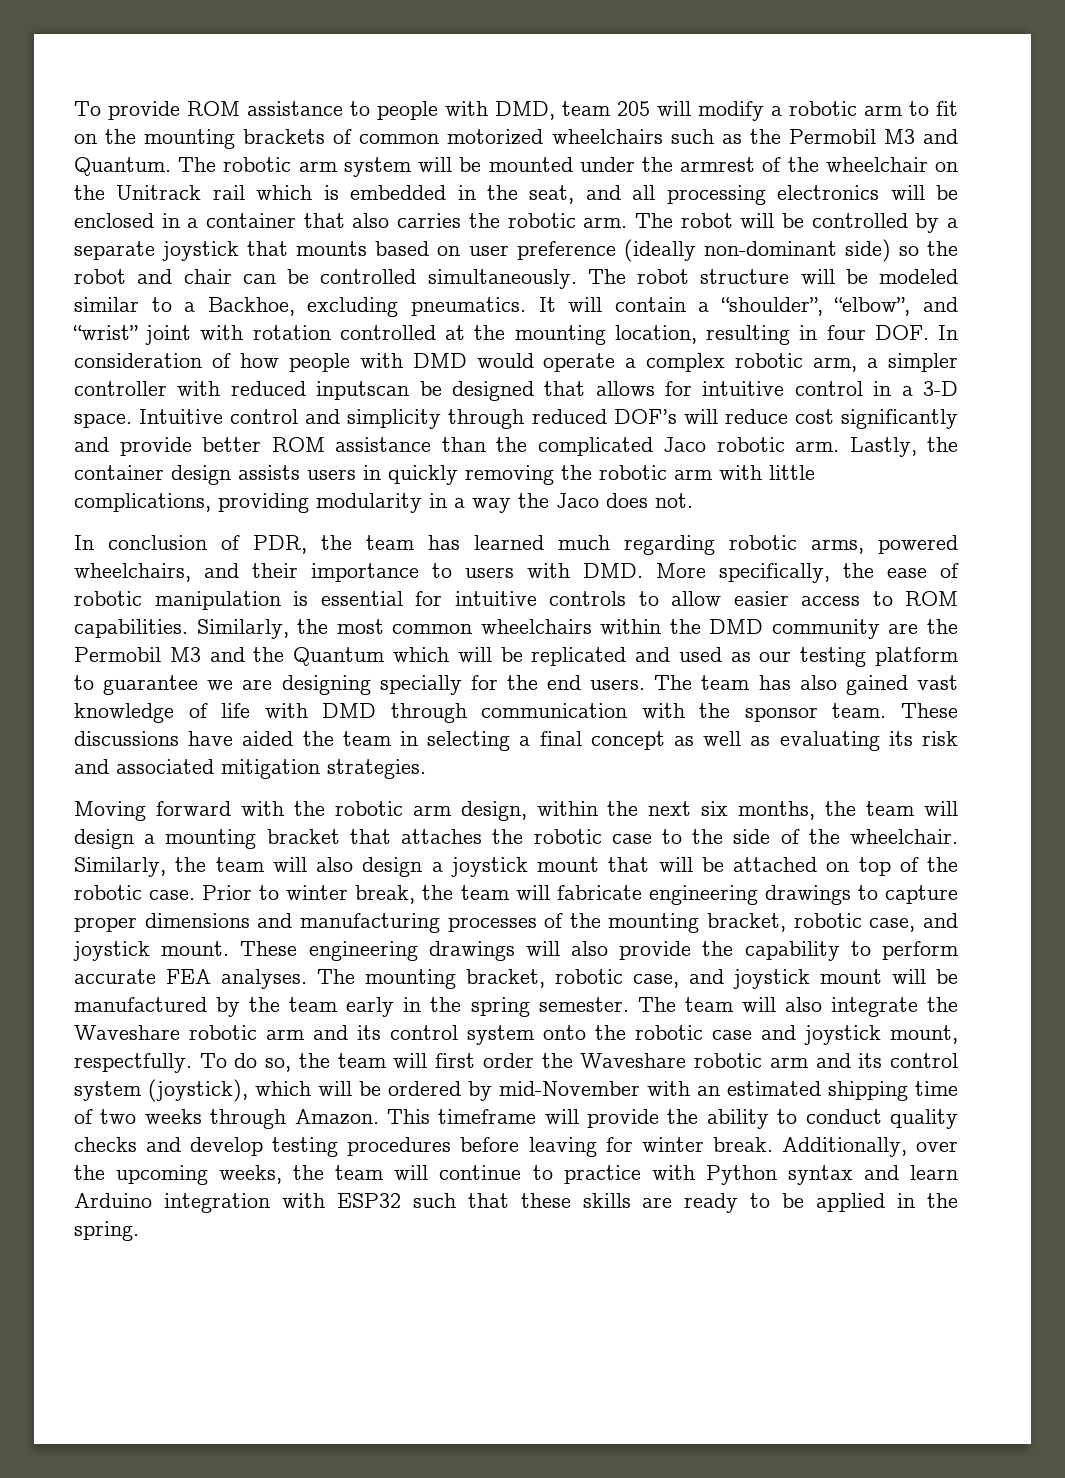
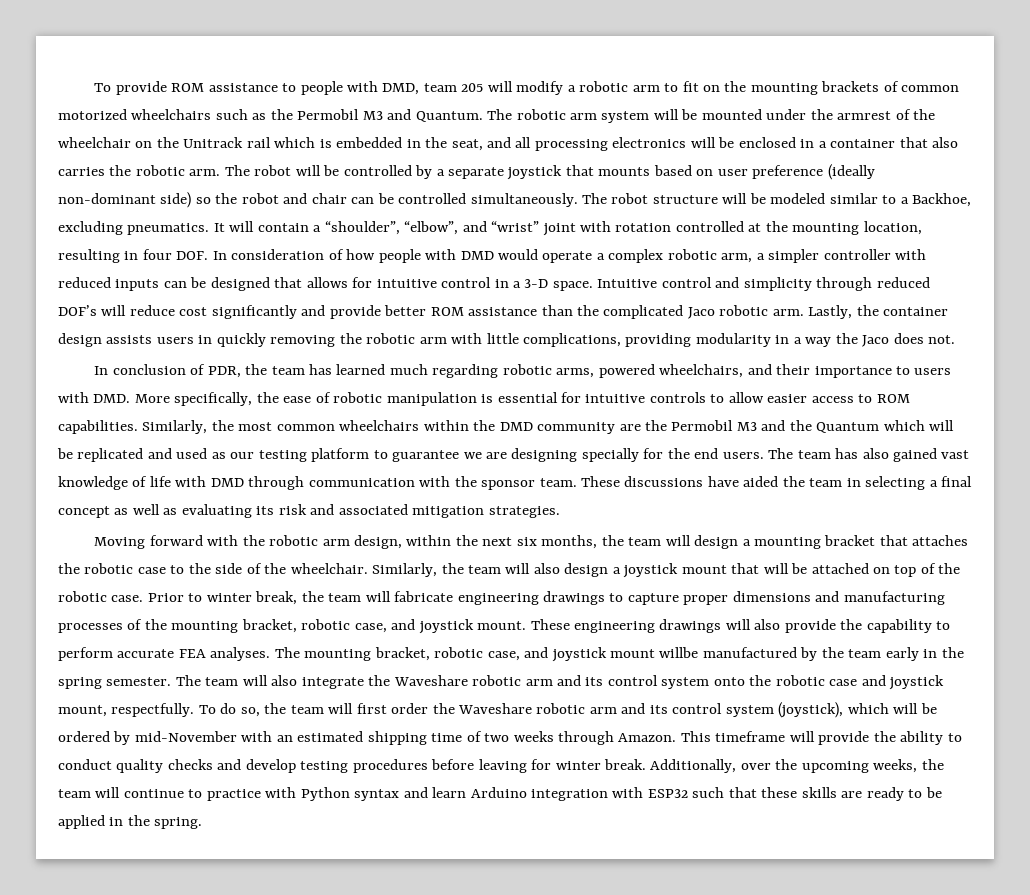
- It will contain a “shoulder”, “elbow”, and “wrist” joint with rotation controlled at the mounting location, resulting in four DOF. In consideration of how people with DMD would operate a complex robotic arm, a simpler controller with reduced inputscan be designed that allows for intuitive control in a 3-D space.
+ It will contain a “shoulder”, “elbow”, and “wrist” joint with rotation controlled at the mounting location, resulting in four DOF. In consideration of how people with DMD would operate a complex robotic arm, a simpler controller with reduced inputs can be designed that allows for intuitive control in a 3-D space.
- The mounting bracket, robotic case, and joystick mount will be manufactured by the team early in the spring semester.
+ The mounting bracket, robotic case, and joystick mount willbe manufactured by the team early in the spring semester.

